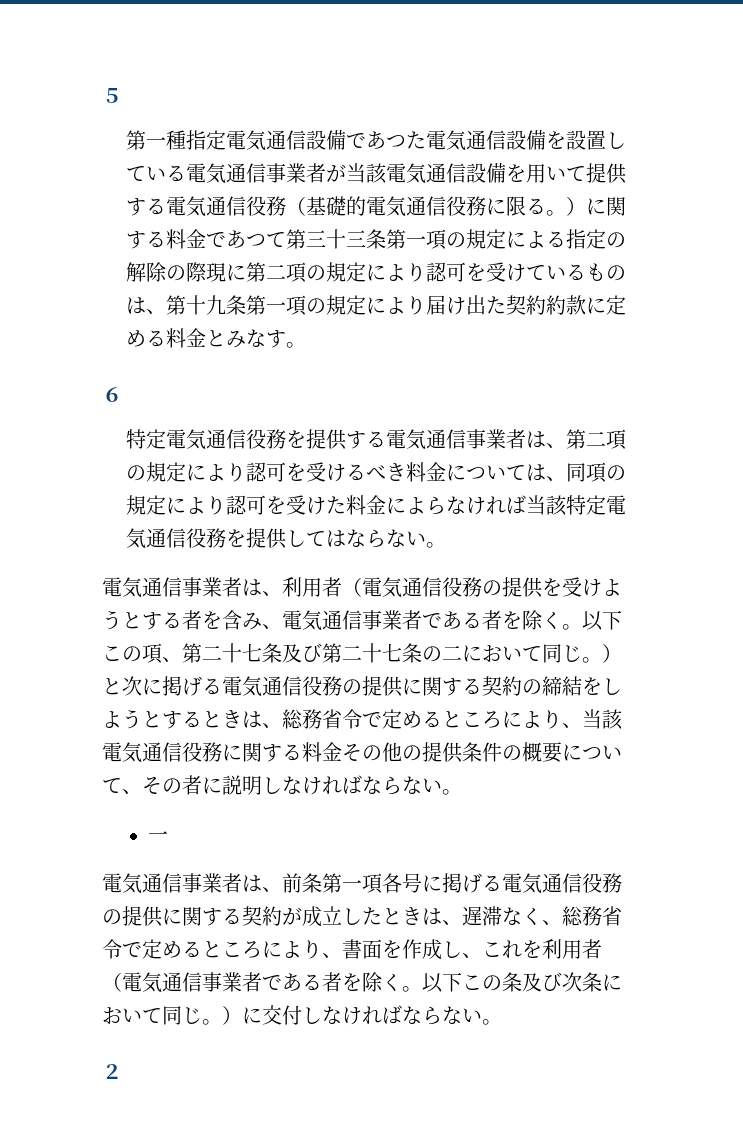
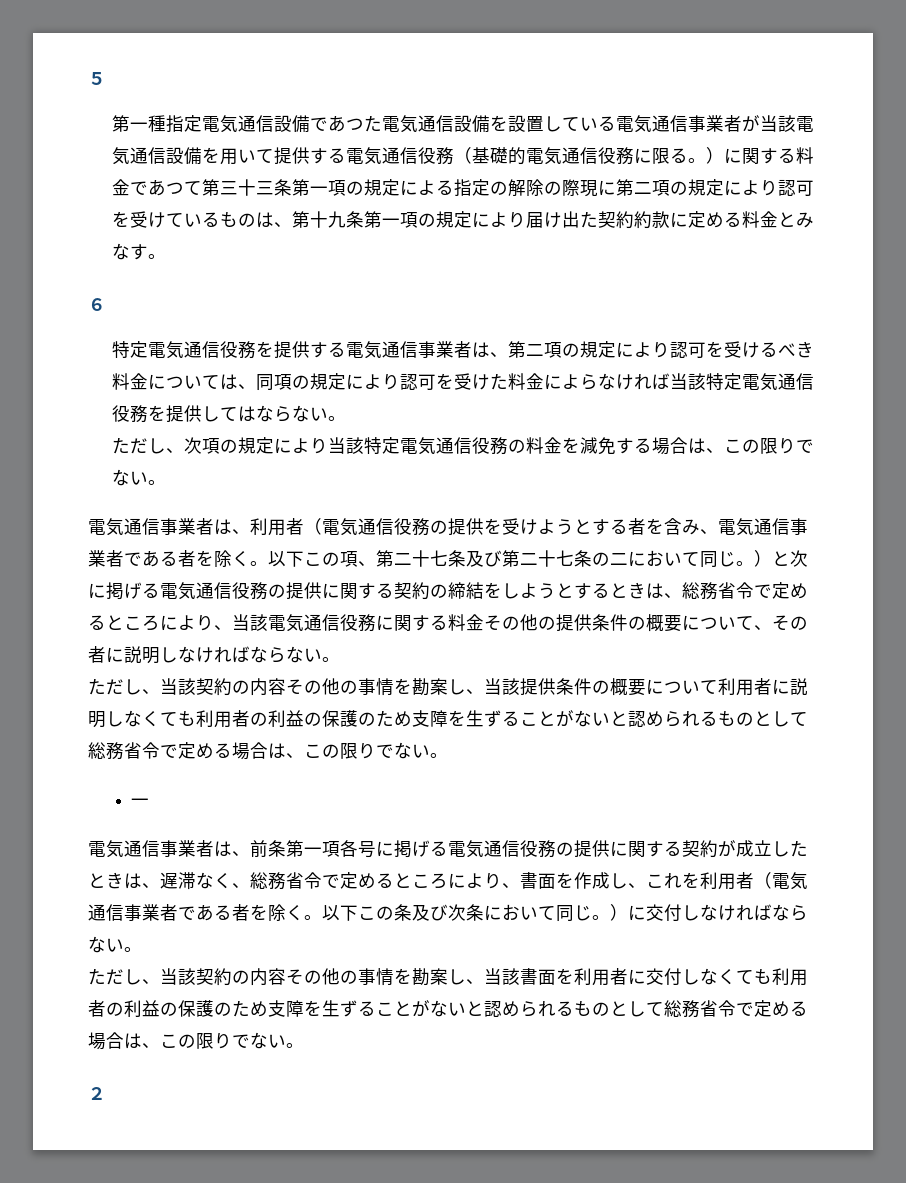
+ ただし、次項の規定により当該特定電気通信役務の料金を減免する場合は、この限りでない。
+ ただし、当該契約の内容その他の事情を勘案し、当該提供条件の概要について利用者に説明しなくても利用者の利益の保護のため支障を生ずることがないと認められるものとして総務省令で定める場合は、この限りでない。
+ ただし、当該契約の内容その他の事情を勘案し、当該書面を利用者に交付しなくても利用者の利益の保護のため支障を生ずることがないと認められるものとして総務省令で定める場合は、この限りでない。

